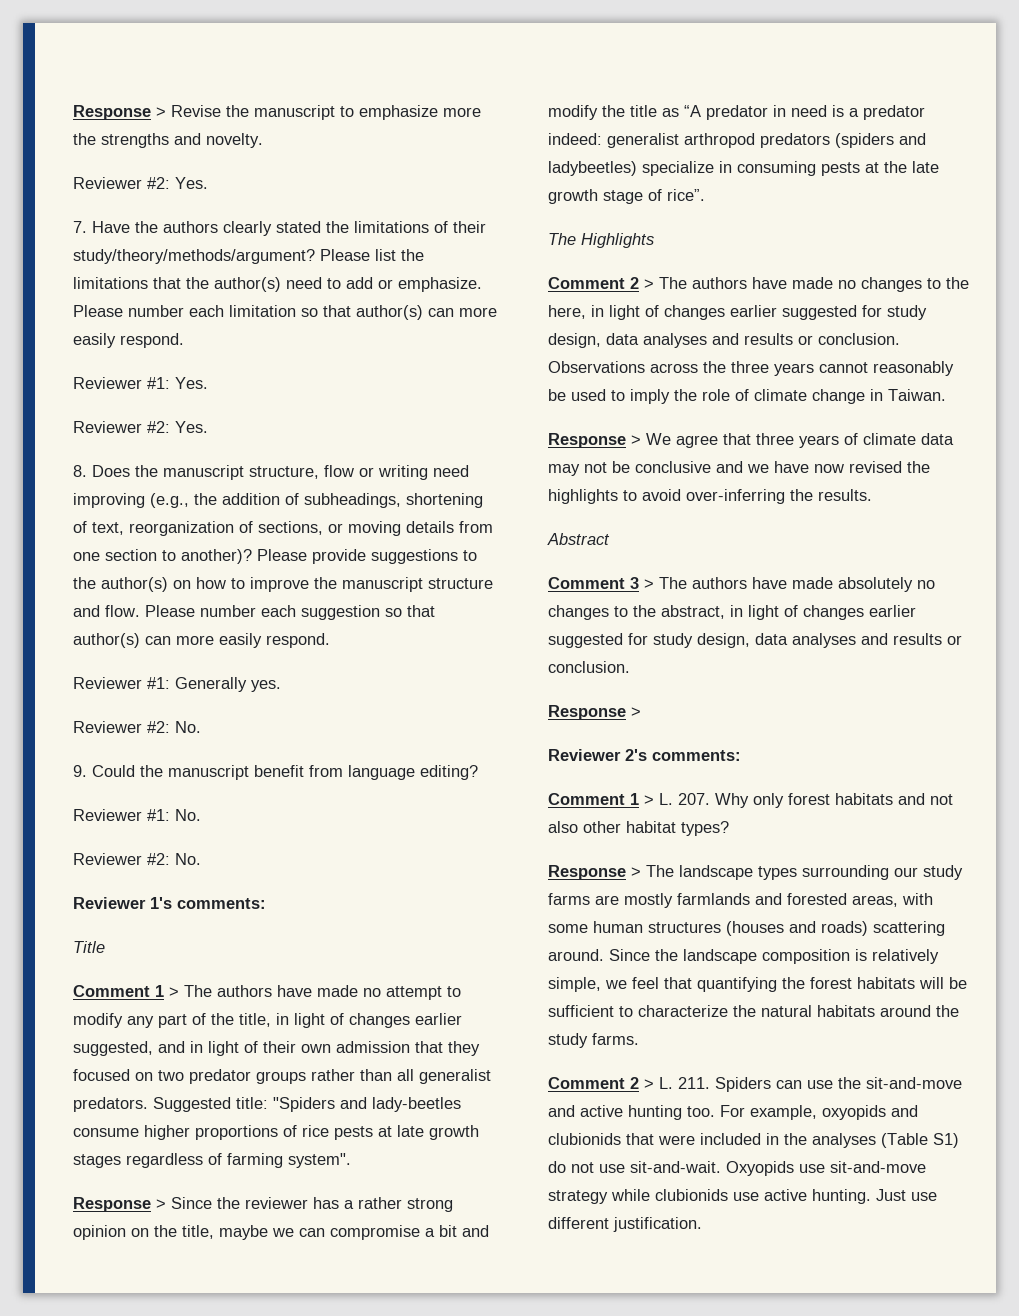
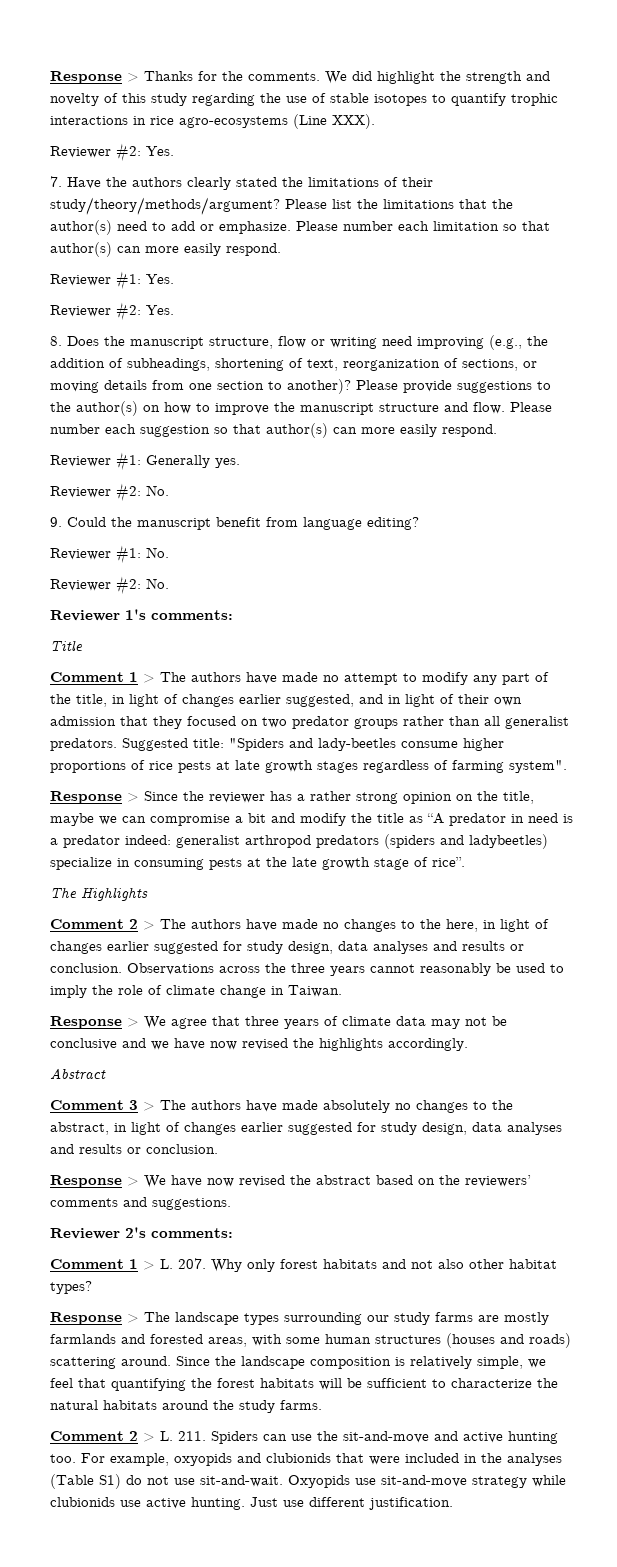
- Response > Revise the manuscript to emphasize more the strengths and novelty.
+ Response > Thanks for the comments. We did highlight the strength and novelty of this study regarding the use of stable isotopes to quantify trophic interactions in rice agro-ecosystems (Line XXX).
- Response > We agree that three years of climate data may not be conclusive and we have now revised the highlights to avoid over-inferring the results.
+ Response > We agree that three years of climate data may not be conclusive and we have now revised the highlights accordingly.
  Comment 3 > The authors have made absolutely no changes to the abstract, in light of changes earlier suggested for study design, data analyses and results or conclusion.
- Response >
+ Response > We have now revised the abstract based on the reviewers’ comments and suggestions.

